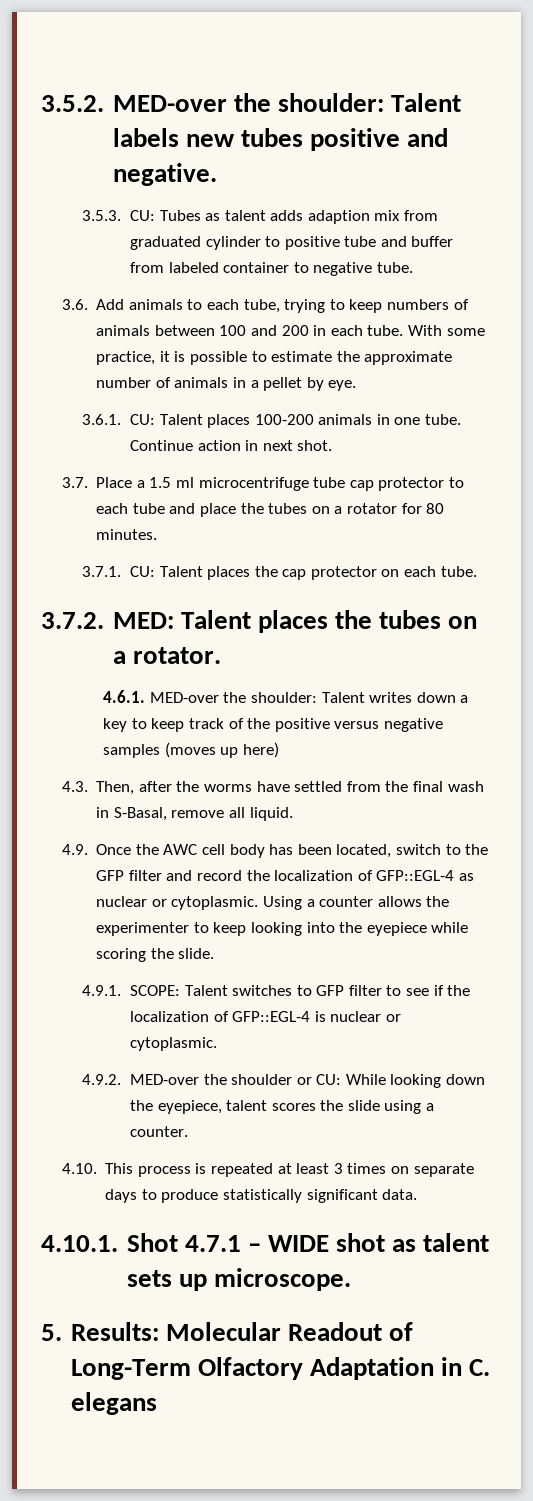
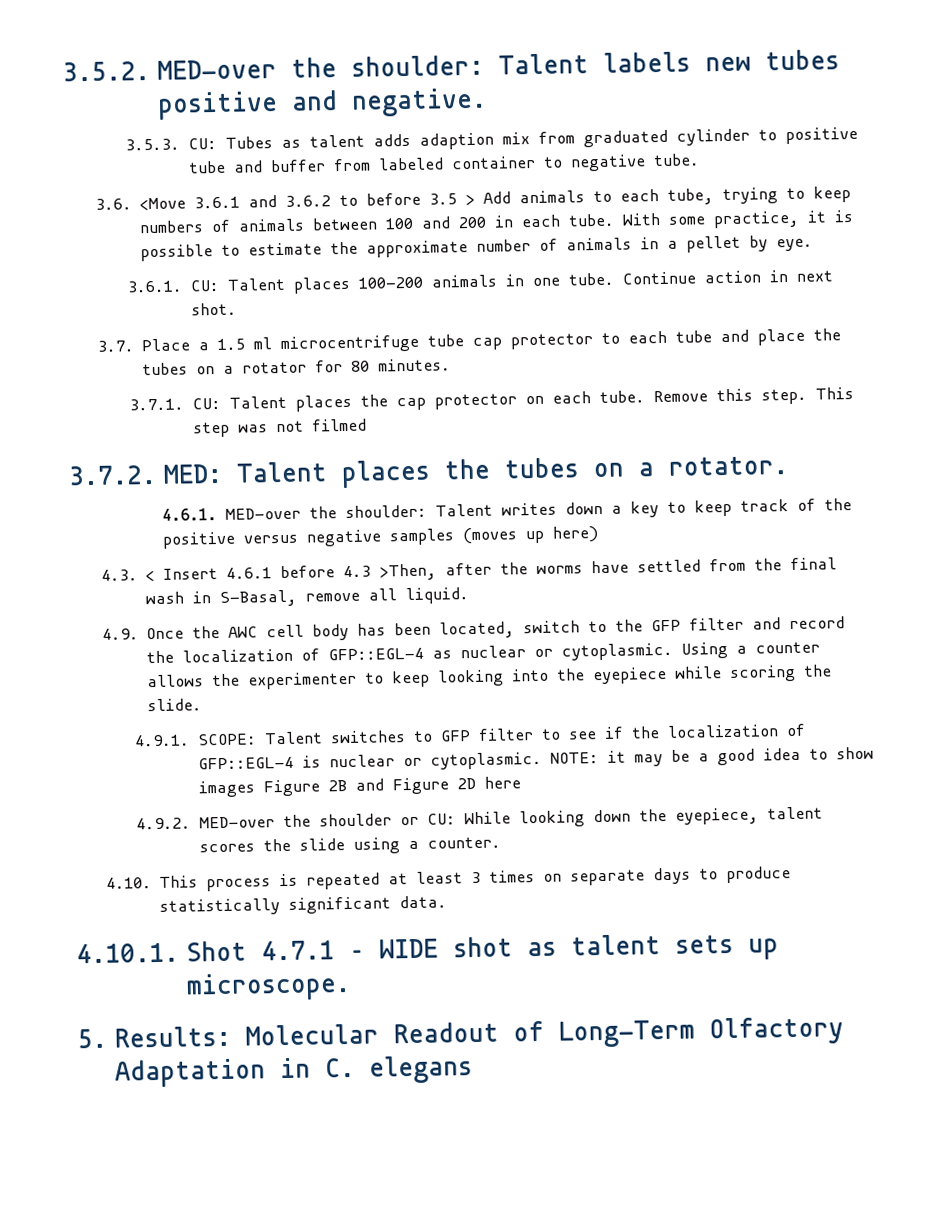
- 3.6. Add animals to each tube, trying to keep numbers of animals between 100 and 200 in each tube.
+ 3.6. <Move 3.6.1 and 3.6.2 to before 3.5 > Add animals to each tube, trying to keep numbers of animals between 100 and 200 in each tube.
+ Remove this step. This step was not filmed
- 4.3. Then, after the worms have settled from the final wash in S-Basal, remove all liquid.
+ 4.3. < Insert 4.6.1 before 4.3 >Then, after the worms have settled from the final wash in S-Basal, remove all liquid.
+ NOTE: it may be a good idea to show images Figure 2B and Figure 2D here

